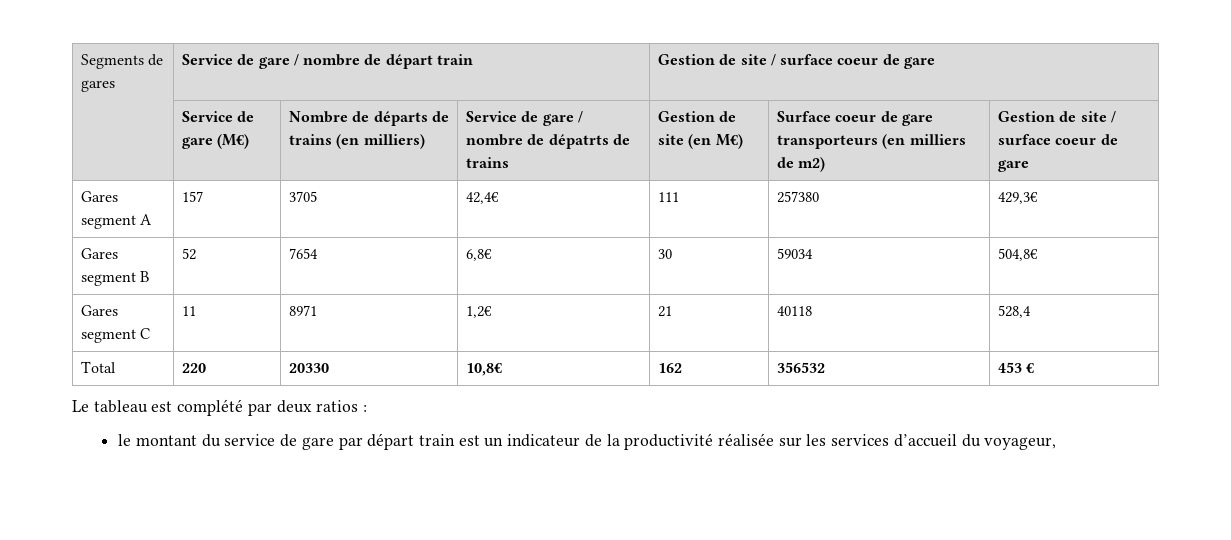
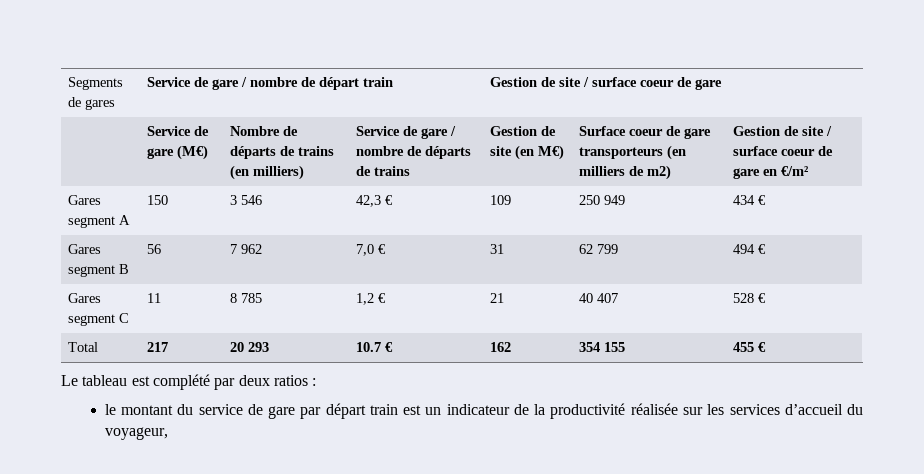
- Service de gare / nombre de dépatrts de trains
+ Service de gare / nombre de départs de trains
- Surface coeur de gare transporteurs (en milliers de m2) | Gestion de site / surface coeur de gare
+ Surface coeur de gare transporteurs (en milliers de m2) | Gestion de site / surface coeur de gare en €/m²
- Gares segment A | 157 | 3705 | 42,4€ | 111 | 257380 | 429,3€
- Gares segment B | 52 | 7654 | 6,8€ | 30 | 59034 | 504,8€
- Gares segment C | 11 | 8971 | 1,2€ | 21 | 40118 | 528,4
- Total | 220 | 20330 | 10,8€ | 162 | 356532 | 453 €
+ Gares segment A | 150 | 3 546 | 42,3 € | 109 | 250 949 | 434 €
+ Gares segment B | 56 | 7 962 | 7,0 € | 31 | 62 799 | 494 €
+ Gares segment C | 11 | 8 785 | 1,2 € | 21 | 40 407 | 528 €
+ Total | 217 | 20 293 | 10.7 € | 162 | 354 155 | 455 €

